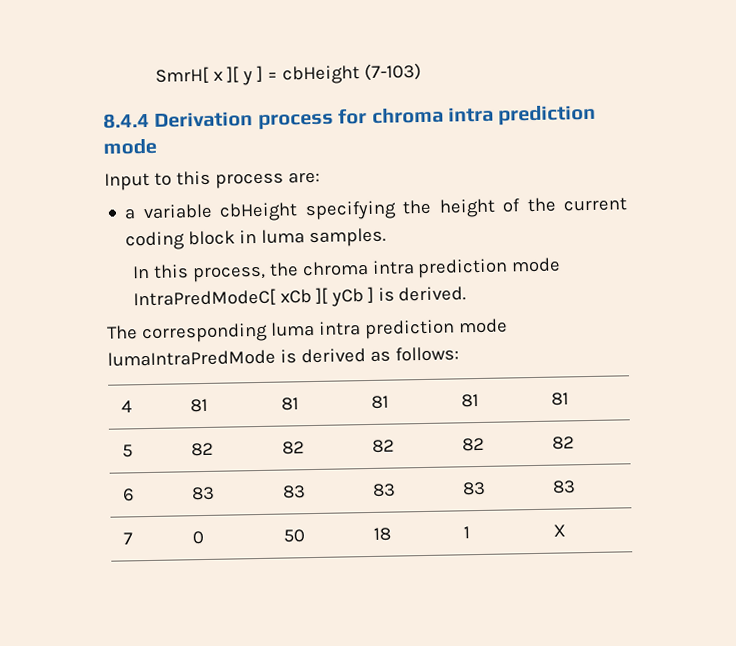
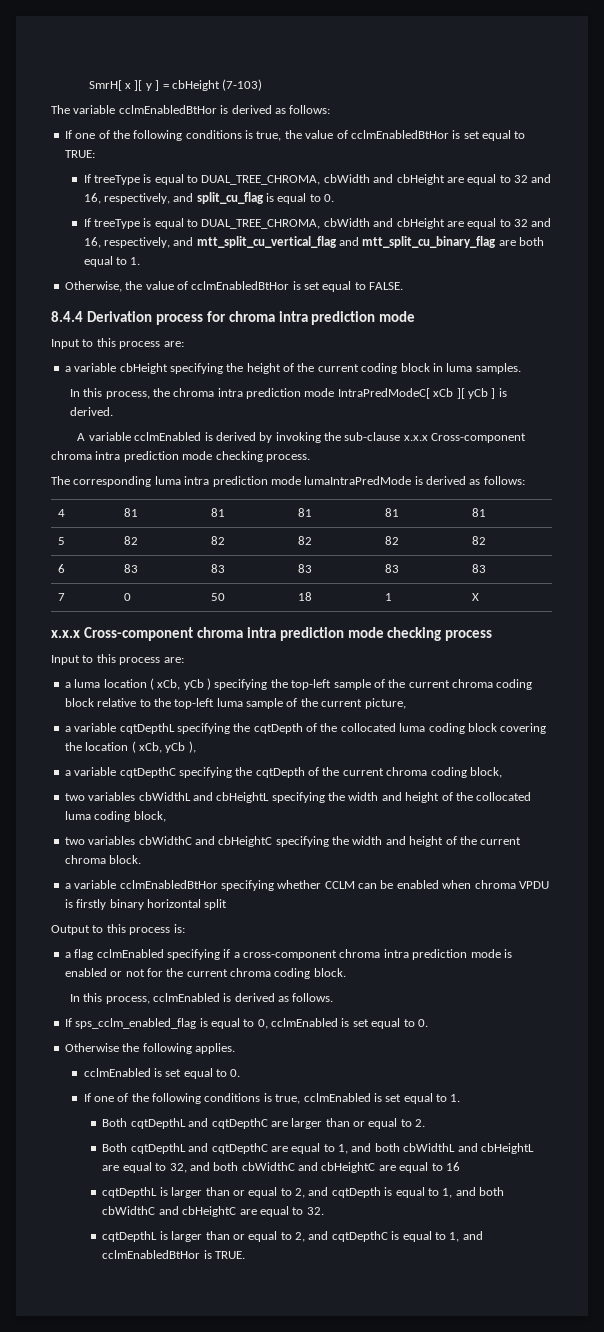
+ The variable cclmEnabledBtHor is derived as follows:
+ If one of the following conditions is true, the value of cclmEnabledBtHor is set equal to TRUE:
+ If treeType is equal to DUAL_TREE_CHROMA, cbWidth and cbHeight are equal to 32 and 16, respectively, and split_cu_flag is equal to 0.
+ If treeType is equal to DUAL_TREE_CHROMA, cbWidth and cbHeight are equal to 32 and 16, respectively, and mtt_split_cu_vertical_flag and mtt_split_cu_binary_flag are both equal to 1.
+ Otherwise, the value of cclmEnabledBtHor is set equal to FALSE.
+ A variable cclmEnabled is derived by invoking the sub-clause x.x.x Cross-component chroma intra prediction mode checking process.
+ x.x.x Cross-component chroma intra prediction mode checking process
+ Input to this process are:
+ a luma location ( xCb, yCb ) specifying the top-left sample of the current chroma coding block relative to the top-left luma sample of the current picture,
+ a variable cqtDepthL specifying the cqtDepth of the collocated luma coding block covering the location ( xCb, yCb ),
+ a variable cqtDepthC specifying the cqtDepth of the current chroma coding block,
+ two variables cbWidthL and cbHeightL specifying the width and height of the collocated luma coding block,
+ two variables cbWidthC and cbHeightC specifying the width and height of the current chroma block.
+ a variable cclmEnabledBtHor specifying whether CCLM can be enabled when chroma VPDU is firstly binary horizontal split
+ Output to this process is:
+ a flag cclmEnabled specifying if a cross-component chroma intra prediction mode is enabled or not for the current chroma coding block.
+ In this process, cclmEnabled is derived as follows.
+ If sps_cclm_enabled_flag is equal to 0, cclmEnabled is set equal to 0.
+ Otherwise the following applies.
+ cclmEnabled is set equal to 0.
+ If one of the following conditions is true, cclmEnabled is set equal to 1.
+ Both cqtDepthL and cqtDepthC are larger than or equal to 2.
+ Both cqtDepthL and cqtDepthC are equal to 1, and both cbWidthL and cbHeightL are equal to 32, and both cbWidthC and cbHeightC are equal to 16
+ cqtDepthL is larger than or equal to 2, and cqtDepth is equal to 1, and both cbWidthC and cbHeightC are equal to 32.
+ cqtDepthL is larger than or equal to 2, and cqtDepthC is equal to 1, and cclmEnabledBtHor is TRUE.

